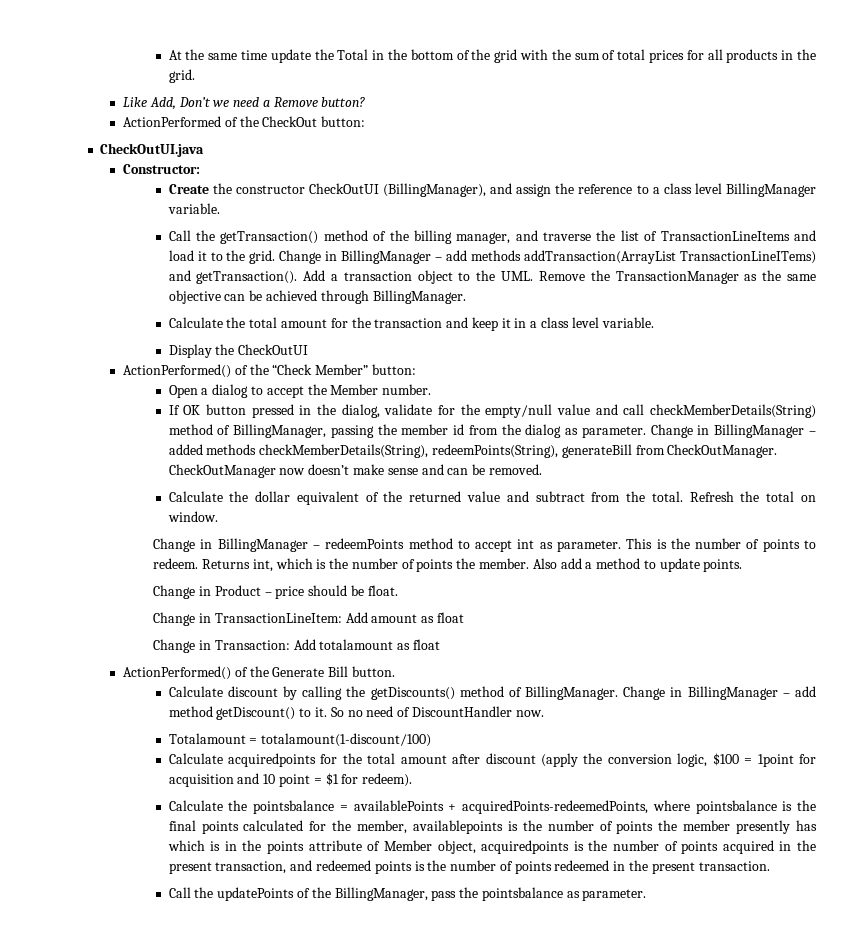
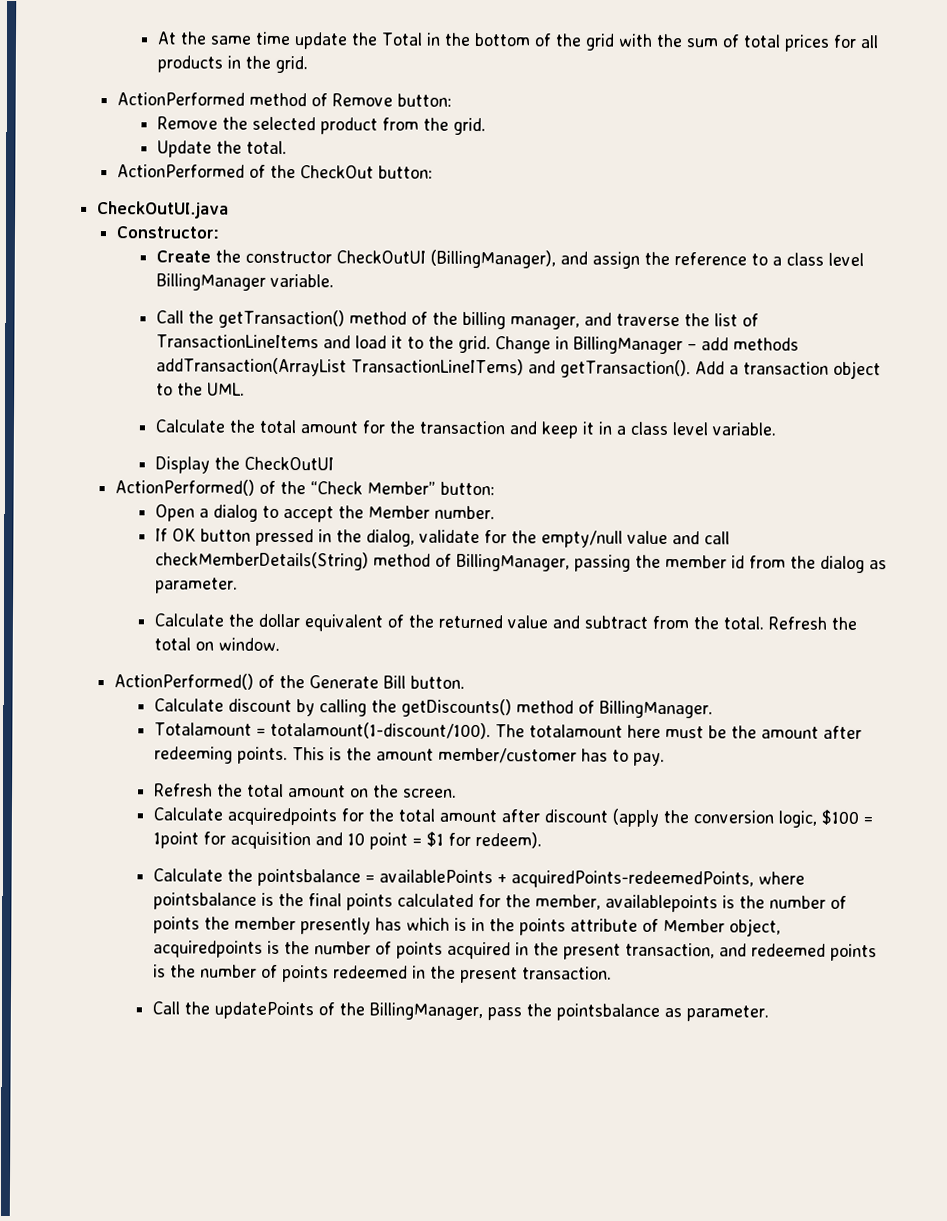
- Like Add, Don’t we need a Remove button?
+ ActionPerformed method of Remove button:
+ Remove the selected product from the grid.
+ Update the total.
- Add a transaction object to the UML. Remove the TransactionManager as the same objective can be achieved through BillingManager.
+ Add a transaction object to the UML.
- Change in BillingManager – added methods checkMemberDetails(String), redeemPoints(String), generateBill from CheckOutManager. CheckOutManager now doesn’t make sense and can be removed.
- Change in BillingManager – redeemPoints method to accept int as parameter. This is the number of points to redeem. Returns int, which is the number of points the member. Also add a method to update points.
- Change in Product – price should be float.
- Change in TransactionLineItem: Add amount as float
- Change in Transaction: Add totalamount as float
- Calculate discount by calling the getDiscounts() method of BillingManager. Change in BillingManager – add method getDiscount() to it. So no need of DiscountHandler now.
- Totalamount = totalamount(1-discount/100)
+ Calculate discount by calling the getDiscounts() method of BillingManager.
+ Totalamount = totalamount(1-discount/100). The totalamount here must be the amount after redeeming points. This is the amount member/customer has to pay.
+ Refresh the total amount on the screen.

